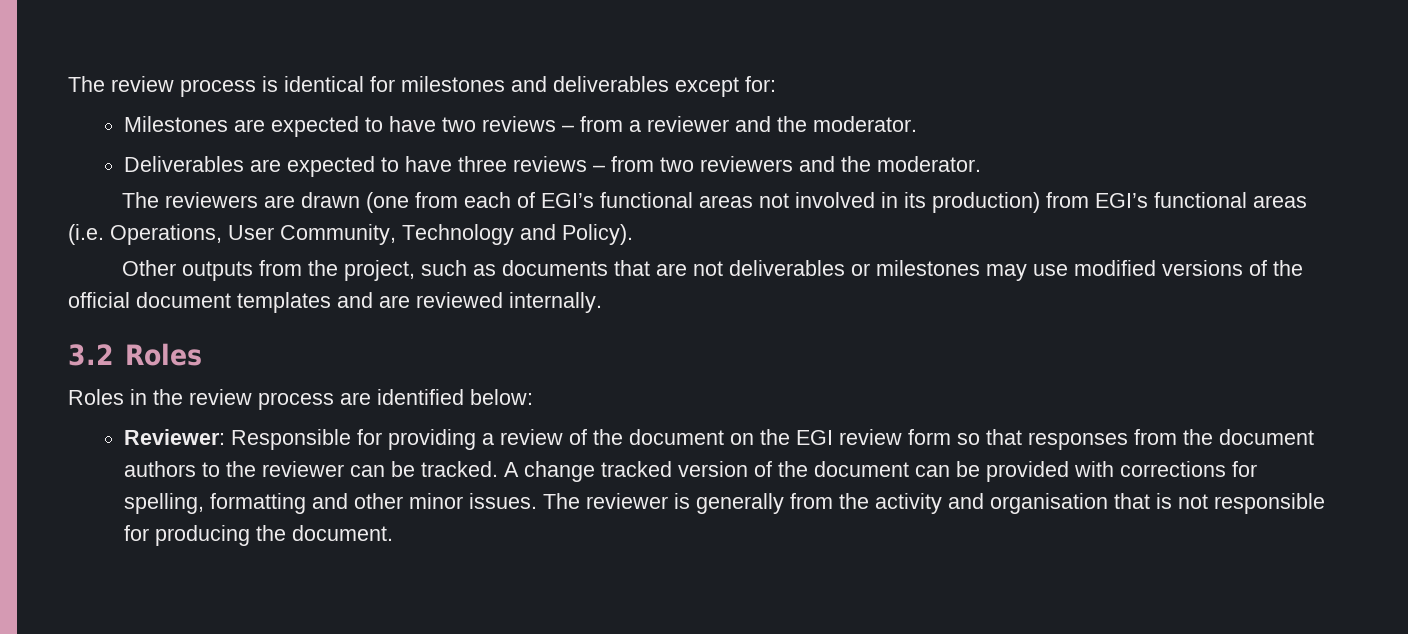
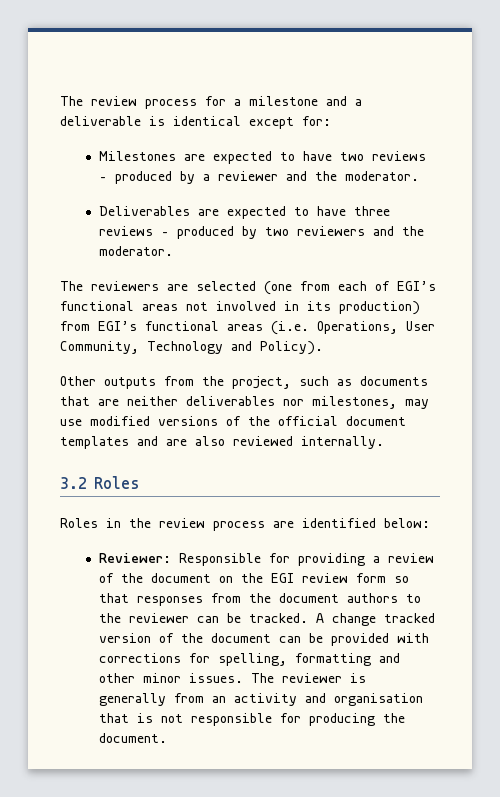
- The review process is identical for milestones and deliverables except for:
+ The review process for a milestone and a deliverable is identical except for:
- Milestones are expected to have two reviews – from a reviewer and the moderator.
+ Milestones are expected to have two reviews – produced by a reviewer and the moderator.
- Deliverables are expected to have three reviews – from two reviewers and the moderator.
+ Deliverables are expected to have three reviews – produced by two reviewers and the moderator.
- The reviewers are drawn (one from each of EGI’s functional areas not involved in its production) from EGI’s functional areas (i.e. Operations, User Community, Technology and Policy).
+ The reviewers are selected (one from each of EGI’s functional areas not involved in its production) from EGI’s functional areas (i.e. Operations, User Community, Technology and Policy).
- Other outputs from the project, such as documents that are not deliverables or milestones may use modified versions of the official document templates and are reviewed internally.
+ Other outputs from the project, such as documents that are neither deliverables nor milestones, may use modified versions of the official document templates and are also reviewed internally.
- The reviewer is generally from the activity and organisation that is not responsible for producing the document.
+ The reviewer is generally from an activity and organisation that is not responsible for producing the document.

